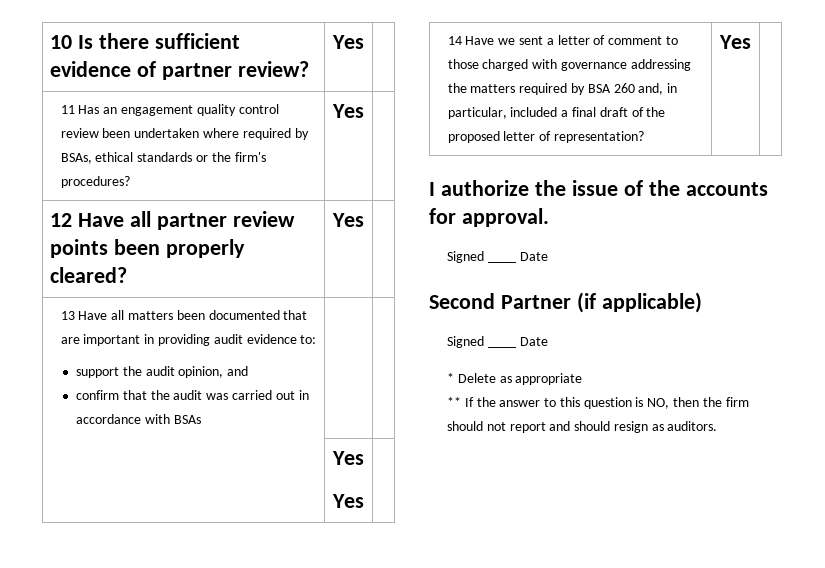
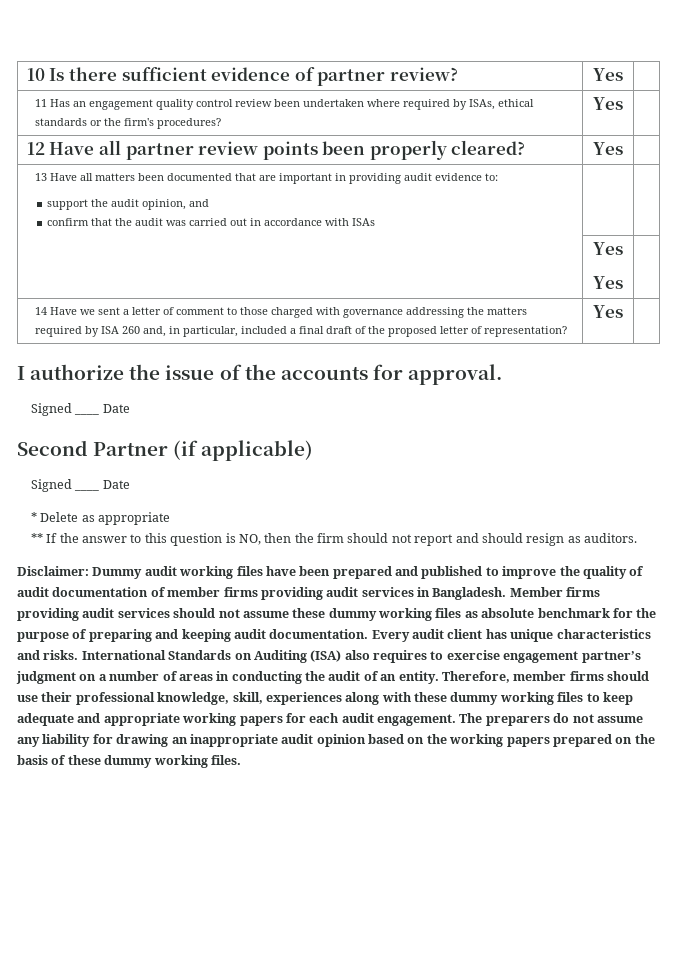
- 11 Has an engagement quality control review been undertaken where required by BSAs, ethical standards or the firm's procedures? | Yes |
+ 11 Has an engagement quality control review been undertaken where required by ISAs, ethical standards or the firm's procedures? | Yes |
  13 Have all matters been documented that are important in providing audit evidence to:
  support the audit opinion, and
- confirm that the audit was carried out in accordance with BSAs | |
+ confirm that the audit was carried out in accordance with ISAs | |
- 14 Have we sent a letter of comment to those charged with governance addressing the matters required by BSA 260 and, in particular, included a final draft of the proposed letter of representation? | Yes |
+ 14 Have we sent a letter of comment to those charged with governance addressing the matters required by ISA 260 and, in particular, included a final draft of the proposed letter of representation? | Yes |
+ Disclaimer: Dummy audit working files have been prepared and published to improve the quality of audit documentation of member firms providing audit services in Bangladesh. Member firms providing audit services should not assume these dummy working files as absolute benchmark for the purpose of preparing and keeping audit documentation. Every audit client has unique characteristics and risks. International Standards on Auditing (ISA) also requires to exercise engagement partner’s judgment on a number of areas in conducting the audit of an entity. Therefore, member firms should use their professional knowledge, skill, experiences along with these dummy working files to keep adequate and appropriate working papers for each audit engagement. The preparers do not assume any liability for drawing an inappropriate audit opinion based on the working papers prepared on the basis of these dummy working files.

